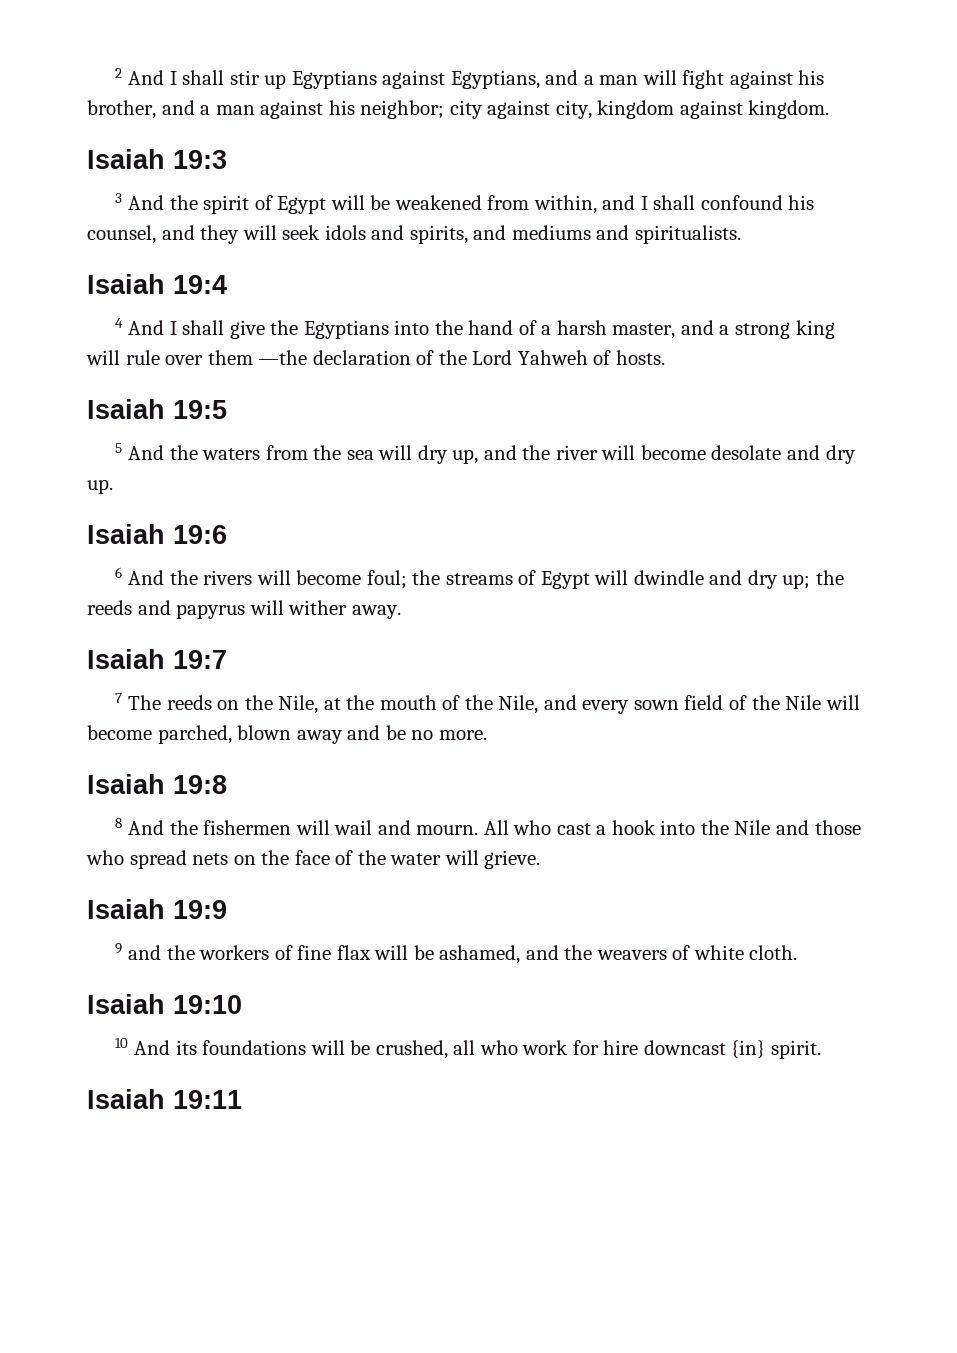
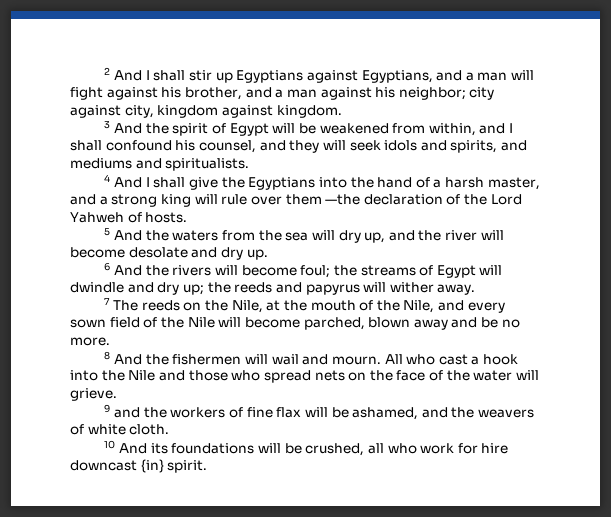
- Isaiah 19:3
- Isaiah 19:4
- Isaiah 19:5
- Isaiah 19:6
- Isaiah 19:7
- Isaiah 19:8
- Isaiah 19:9
- Isaiah 19:10
- Isaiah 19:11

